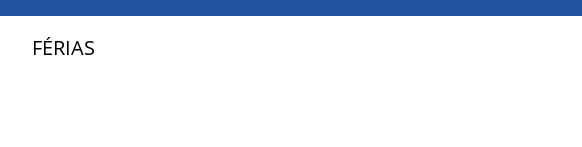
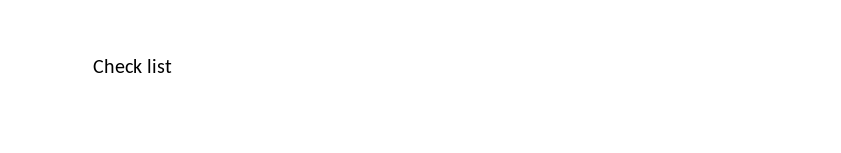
- FÉRIAS
+ Check list

